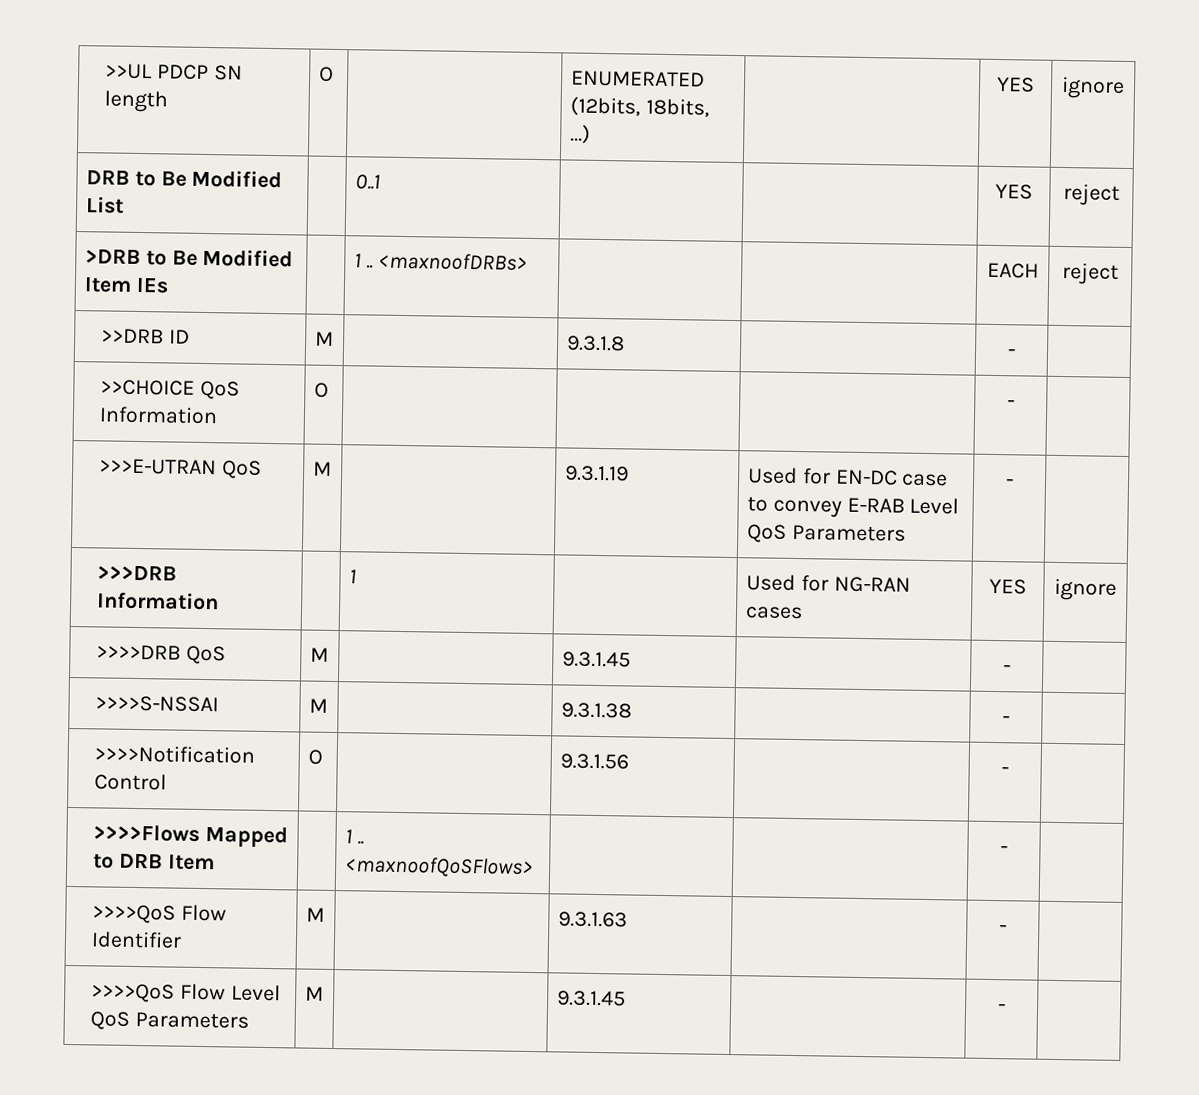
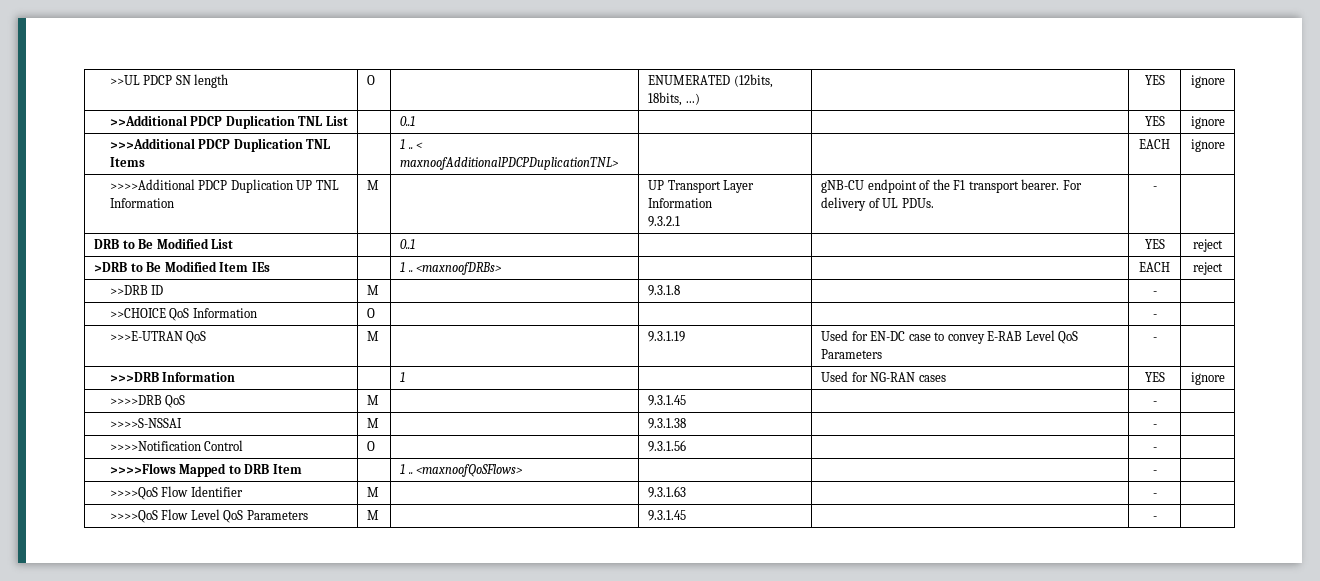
+ >>Additional PDCP Duplication TNL List | | 0..1 | | | YES | ignore
+ >>>Additional PDCP Duplication TNL Items | | 1 .. < maxnoofAdditionalPDCPDuplicationTNL> | | | EACH | ignore
+ >>>>Additional PDCP Duplication UP TNL Information | M | | UP Transport Layer Information
+ 9.3.2.1 | gNB-CU endpoint of the F1 transport bearer. For delivery of UL PDUs. | - |

